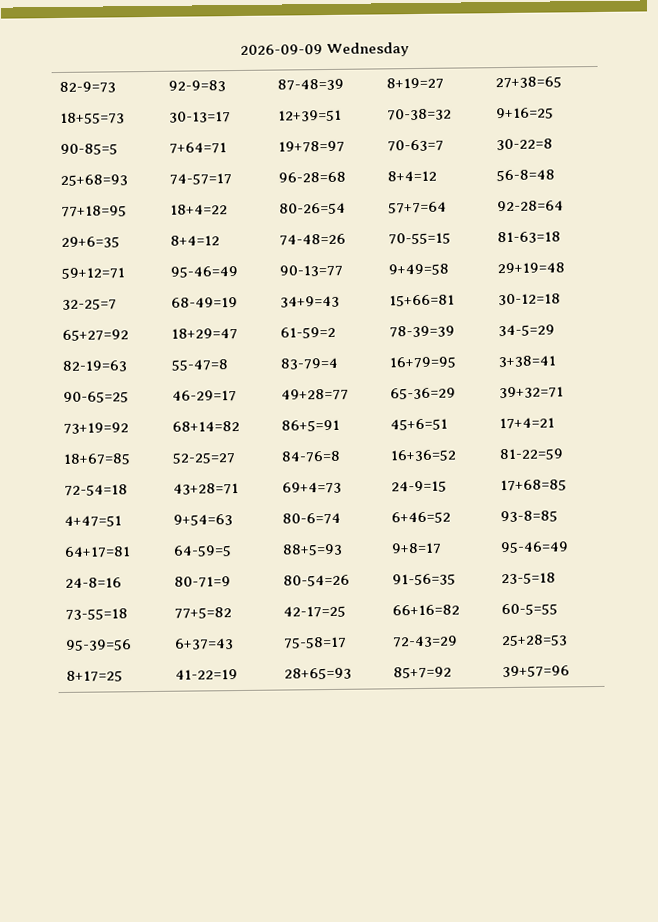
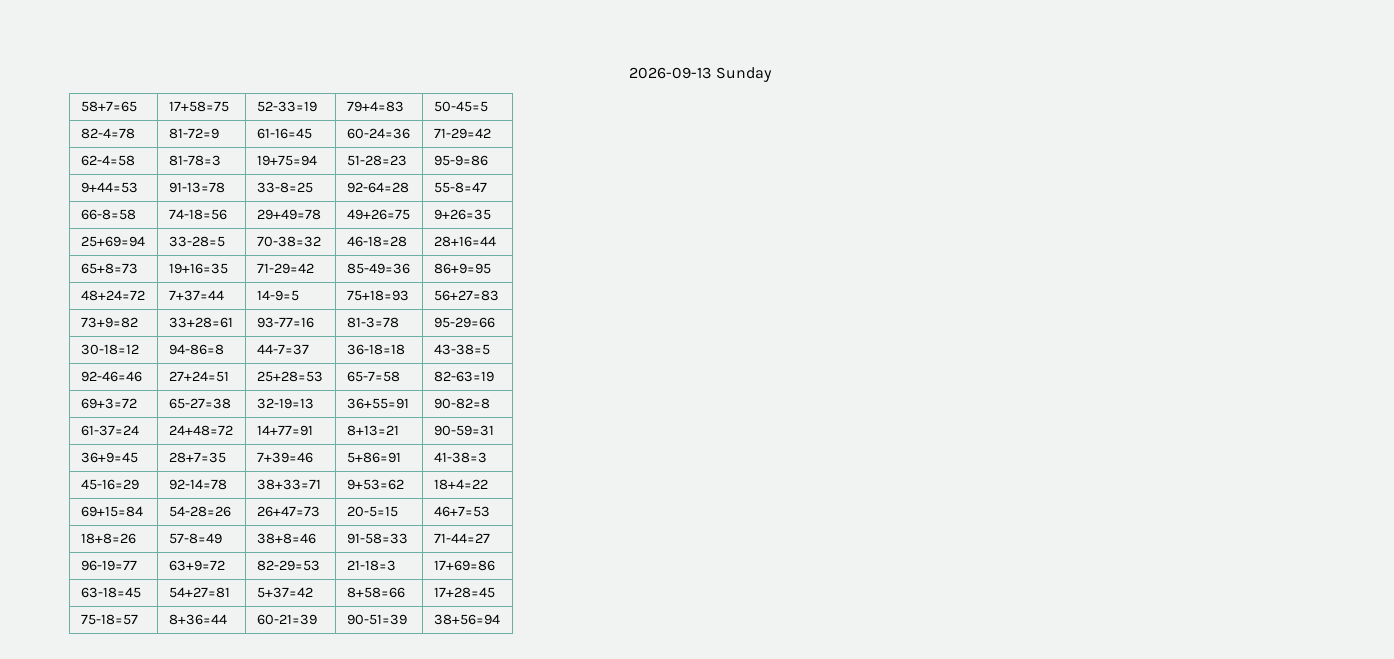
- 2026-09-09 Wednesday
- 82-9=73 | 92-9=83 | 87-48=39 | 8+19=27 | 27+38=65
- 18+55=73 | 30-13=17 | 12+39=51 | 70-38=32 | 9+16=25
- 90-85=5 | 7+64=71 | 19+78=97 | 70-63=7 | 30-22=8
- 25+68=93 | 74-57=17 | 96-28=68 | 8+4=12 | 56-8=48
- 77+18=95 | 18+4=22 | 80-26=54 | 57+7=64 | 92-28=64
- 29+6=35 | 8+4=12 | 74-48=26 | 70-55=15 | 81-63=18
- 59+12=71 | 95-46=49 | 90-13=77 | 9+49=58 | 29+19=48
- 32-25=7 | 68-49=19 | 34+9=43 | 15+66=81 | 30-12=18
- 65+27=92 | 18+29=47 | 61-59=2 | 78-39=39 | 34-5=29
- 82-19=63 | 55-47=8 | 83-79=4 | 16+79=95 | 3+38=41
- 90-65=25 | 46-29=17 | 49+28=77 | 65-36=29 | 39+32=71
- 73+19=92 | 68+14=82 | 86+5=91 | 45+6=51 | 17+4=21
- 18+67=85 | 52-25=27 | 84-76=8 | 16+36=52 | 81-22=59
- 72-54=18 | 43+28=71 | 69+4=73 | 24-9=15 | 17+68=85
- 4+47=51 | 9+54=63 | 80-6=74 | 6+46=52 | 93-8=85
- 64+17=81 | 64-59=5 | 88+5=93 | 9+8=17 | 95-46=49
- 24-8=16 | 80-71=9 | 80-54=26 | 91-56=35 | 23-5=18
- 73-55=18 | 77+5=82 | 42-17=25 | 66+16=82 | 60-5=55
- 95-39=56 | 6+37=43 | 75-58=17 | 72-43=29 | 25+28=53
- 8+17=25 | 41-22=19 | 28+65=93 | 85+7=92 | 39+57=96
+ 2026-09-13 Sunday
+ 58+7=65 | 17+58=75 | 52-33=19 | 79+4=83 | 50-45=5
+ 82-4=78 | 81-72=9 | 61-16=45 | 60-24=36 | 71-29=42
+ 62-4=58 | 81-78=3 | 19+75=94 | 51-28=23 | 95-9=86
+ 9+44=53 | 91-13=78 | 33-8=25 | 92-64=28 | 55-8=47
+ 66-8=58 | 74-18=56 | 29+49=78 | 49+26=75 | 9+26=35
+ 25+69=94 | 33-28=5 | 70-38=32 | 46-18=28 | 28+16=44
+ 65+8=73 | 19+16=35 | 71-29=42 | 85-49=36 | 86+9=95
+ 48+24=72 | 7+37=44 | 14-9=5 | 75+18=93 | 56+27=83
+ 73+9=82 | 33+28=61 | 93-77=16 | 81-3=78 | 95-29=66
+ 30-18=12 | 94-86=8 | 44-7=37 | 36-18=18 | 43-38=5
+ 92-46=46 | 27+24=51 | 25+28=53 | 65-7=58 | 82-63=19
+ 69+3=72 | 65-27=38 | 32-19=13 | 36+55=91 | 90-82=8
+ 61-37=24 | 24+48=72 | 14+77=91 | 8+13=21 | 90-59=31
+ 36+9=45 | 28+7=35 | 7+39=46 | 5+86=91 | 41-38=3
+ 45-16=29 | 92-14=78 | 38+33=71 | 9+53=62 | 18+4=22
+ 69+15=84 | 54-28=26 | 26+47=73 | 20-5=15 | 46+7=53
+ 18+8=26 | 57-8=49 | 38+8=46 | 91-58=33 | 71-44=27
+ 96-19=77 | 63+9=72 | 82-29=53 | 21-18=3 | 17+69=86
+ 63-18=45 | 54+27=81 | 5+37=42 | 8+58=66 | 17+28=45
+ 75-18=57 | 8+36=44 | 60-21=39 | 90-51=39 | 38+56=94

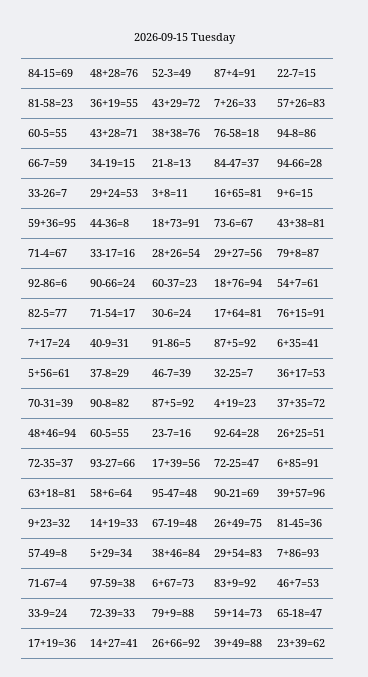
- 2026-09-13 Sunday
- 58+7=65 | 17+58=75 | 52-33=19 | 79+4=83 | 50-45=5
- 82-4=78 | 81-72=9 | 61-16=45 | 60-24=36 | 71-29=42
- 62-4=58 | 81-78=3 | 19+75=94 | 51-28=23 | 95-9=86
- 9+44=53 | 91-13=78 | 33-8=25 | 92-64=28 | 55-8=47
- 66-8=58 | 74-18=56 | 29+49=78 | 49+26=75 | 9+26=35
- 25+69=94 | 33-28=5 | 70-38=32 | 46-18=28 | 28+16=44
- 65+8=73 | 19+16=35 | 71-29=42 | 85-49=36 | 86+9=95
- 48+24=72 | 7+37=44 | 14-9=5 | 75+18=93 | 56+27=83
- 73+9=82 | 33+28=61 | 93-77=16 | 81-3=78 | 95-29=66
- 30-18=12 | 94-86=8 | 44-7=37 | 36-18=18 | 43-38=5
- 92-46=46 | 27+24=51 | 25+28=53 | 65-7=58 | 82-63=19
- 69+3=72 | 65-27=38 | 32-19=13 | 36+55=91 | 90-82=8
- 61-37=24 | 24+48=72 | 14+77=91 | 8+13=21 | 90-59=31
- 36+9=45 | 28+7=35 | 7+39=46 | 5+86=91 | 41-38=3
- 45-16=29 | 92-14=78 | 38+33=71 | 9+53=62 | 18+4=22
- 69+15=84 | 54-28=26 | 26+47=73 | 20-5=15 | 46+7=53
- 18+8=26 | 57-8=49 | 38+8=46 | 91-58=33 | 71-44=27
- 96-19=77 | 63+9=72 | 82-29=53 | 21-18=3 | 17+69=86
- 63-18=45 | 54+27=81 | 5+37=42 | 8+58=66 | 17+28=45
- 75-18=57 | 8+36=44 | 60-21=39 | 90-51=39 | 38+56=94
+ 2026-09-15 Tuesday
+ 84-15=69 | 48+28=76 | 52-3=49 | 87+4=91 | 22-7=15
+ 81-58=23 | 36+19=55 | 43+29=72 | 7+26=33 | 57+26=83
+ 60-5=55 | 43+28=71 | 38+38=76 | 76-58=18 | 94-8=86
+ 66-7=59 | 34-19=15 | 21-8=13 | 84-47=37 | 94-66=28
+ 33-26=7 | 29+24=53 | 3+8=11 | 16+65=81 | 9+6=15
+ 59+36=95 | 44-36=8 | 18+73=91 | 73-6=67 | 43+38=81
+ 71-4=67 | 33-17=16 | 28+26=54 | 29+27=56 | 79+8=87
+ 92-86=6 | 90-66=24 | 60-37=23 | 18+76=94 | 54+7=61
+ 82-5=77 | 71-54=17 | 30-6=24 | 17+64=81 | 76+15=91
+ 7+17=24 | 40-9=31 | 91-86=5 | 87+5=92 | 6+35=41
+ 5+56=61 | 37-8=29 | 46-7=39 | 32-25=7 | 36+17=53
+ 70-31=39 | 90-8=82 | 87+5=92 | 4+19=23 | 37+35=72
+ 48+46=94 | 60-5=55 | 23-7=16 | 92-64=28 | 26+25=51
+ 72-35=37 | 93-27=66 | 17+39=56 | 72-25=47 | 6+85=91
+ 63+18=81 | 58+6=64 | 95-47=48 | 90-21=69 | 39+57=96
+ 9+23=32 | 14+19=33 | 67-19=48 | 26+49=75 | 81-45=36
+ 57-49=8 | 5+29=34 | 38+46=84 | 29+54=83 | 7+86=93
+ 71-67=4 | 97-59=38 | 6+67=73 | 83+9=92 | 46+7=53
+ 33-9=24 | 72-39=33 | 79+9=88 | 59+14=73 | 65-18=47
+ 17+19=36 | 14+27=41 | 26+66=92 | 39+49=88 | 23+39=62

